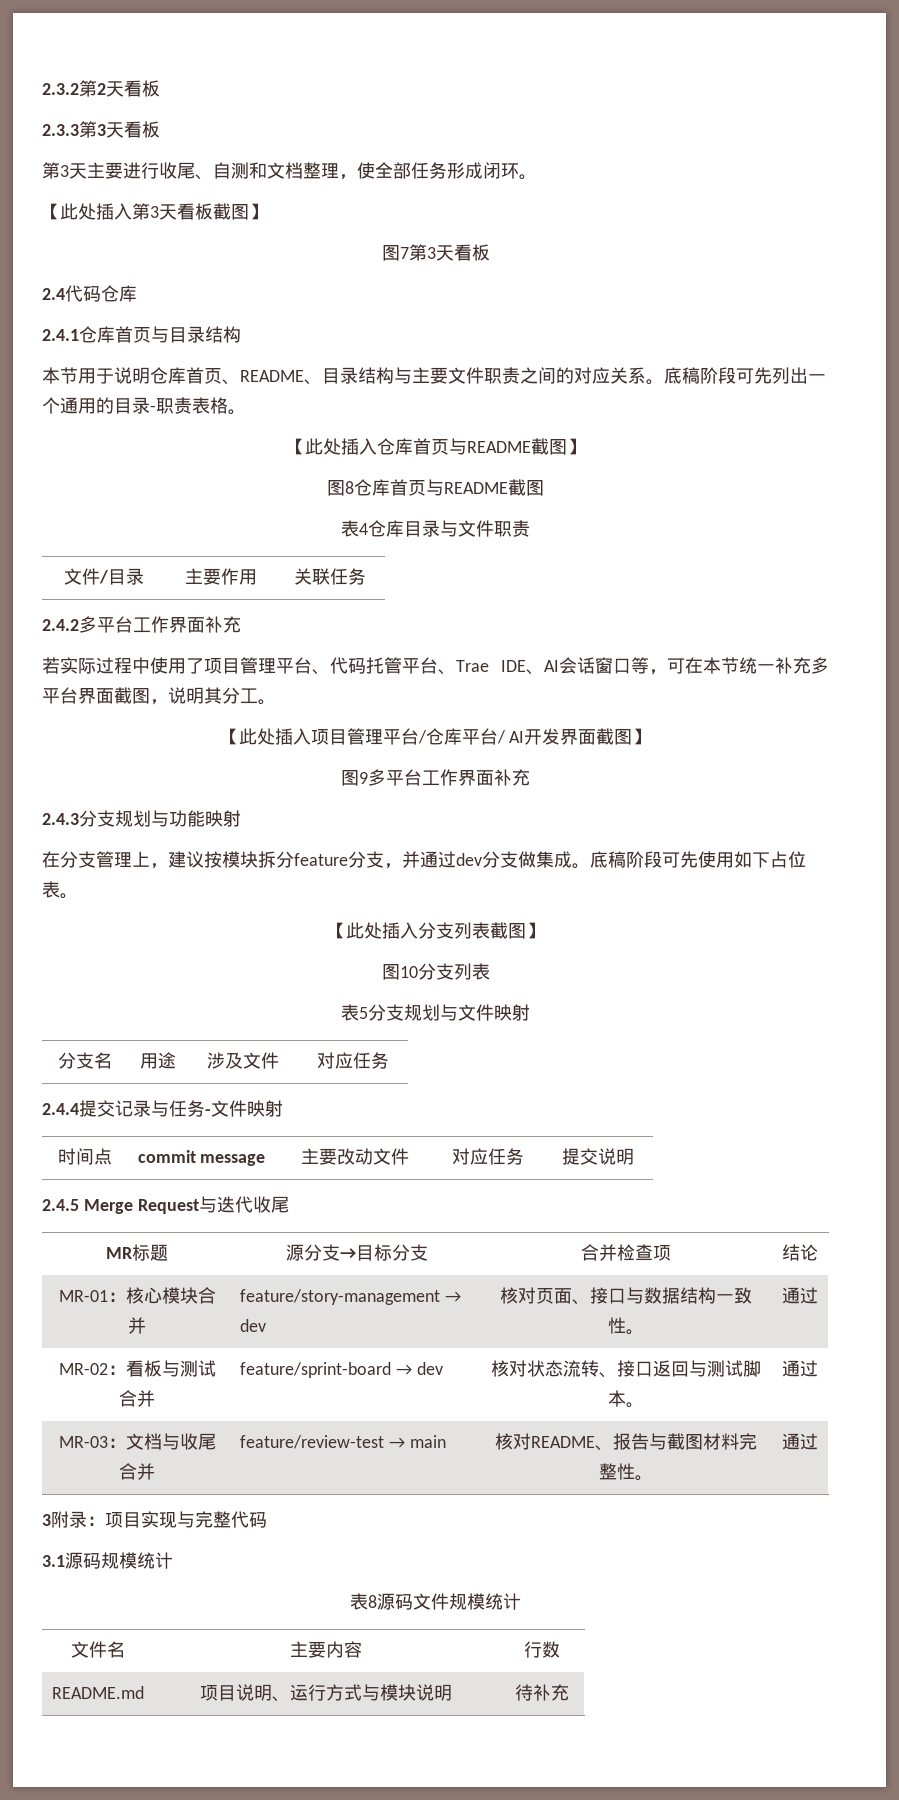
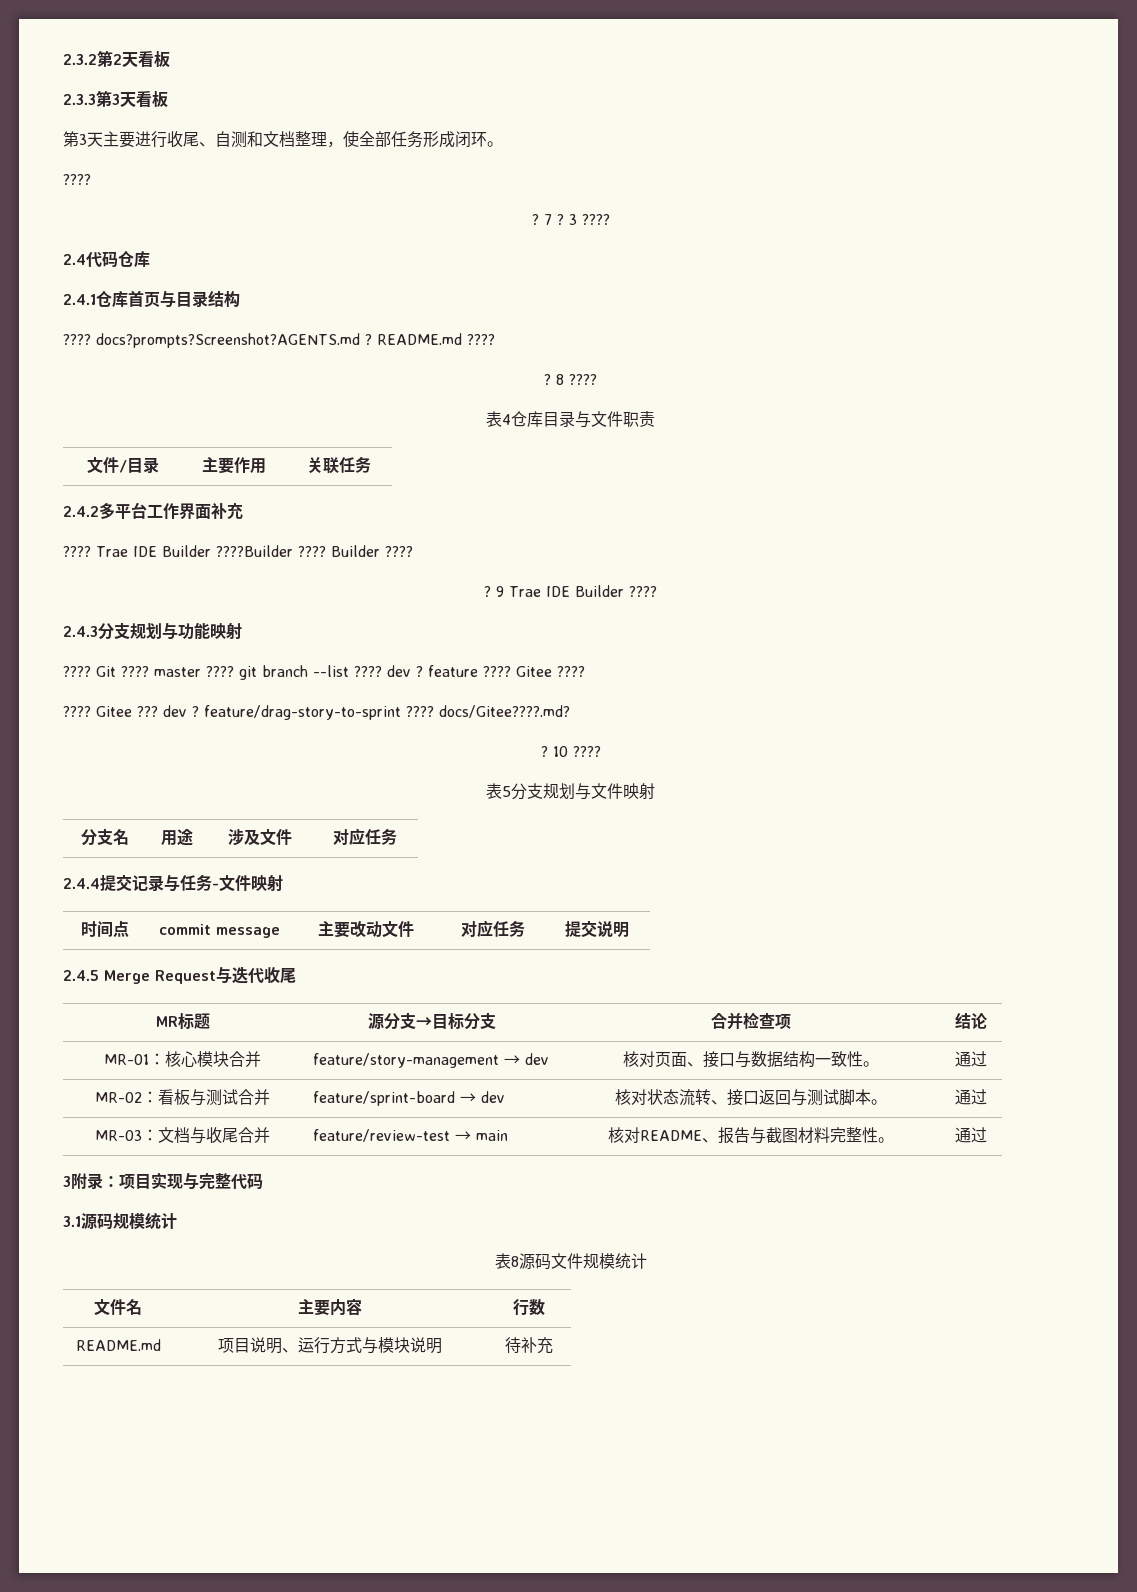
  第3天主要进行收尾、自测和文档整理，使全部任务形成闭环。
- 【此处插入第3天看板截图】
- 图7第3天看板
+ ????
+ ? 7 ? 3 ????
- 本节用于说明仓库首页、README、目录结构与主要文件职责之间的对应关系。底稿阶段可先列出一个通用的目录-职责表格。
- 【此处插入仓库首页与README截图】
- 图8仓库首页与README截图
+ ???? docs?prompts?Screenshot?AGENTS.md ? README.md ????
+ ? 8 ????
- 若实际过程中使用了项目管理平台、代码托管平台、Trae IDE、AI会话窗口等，可在本节统一补充多平台界面截图，说明其分工。
- 【此处插入项目管理平台/仓库平台/ AI开发界面截图】
- 图9多平台工作界面补充
+ ???? Trae IDE Builder ????Builder ???? Builder ????
+ ? 9 Trae IDE Builder ????
- 在分支管理上，建议按模块拆分feature分支，并通过dev分支做集成。底稿阶段可先使用如下占位表。
- 【此处插入分支列表截图】
- 图10分支列表
+ ???? Git ???? master ???? git branch --list ???? dev ? feature ???? Gitee ????
+ ???? Gitee ??? dev ? feature/drag-story-to-sprint ???? docs/Gitee????.md?
+ ? 10 ????

